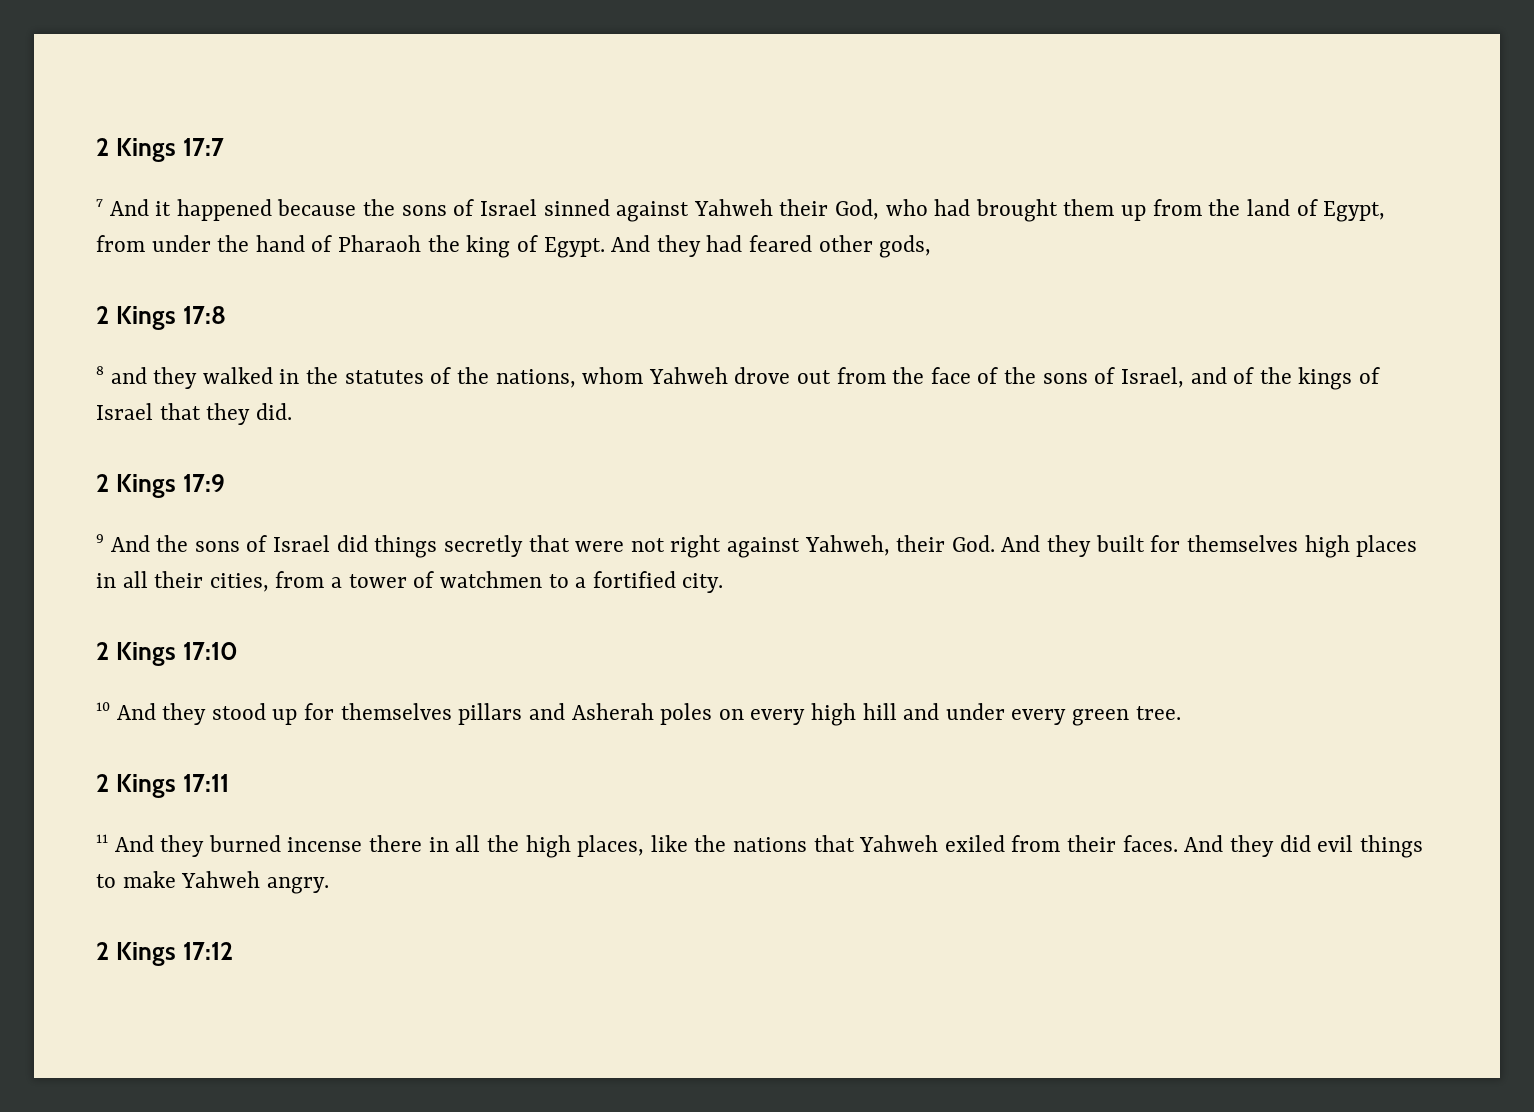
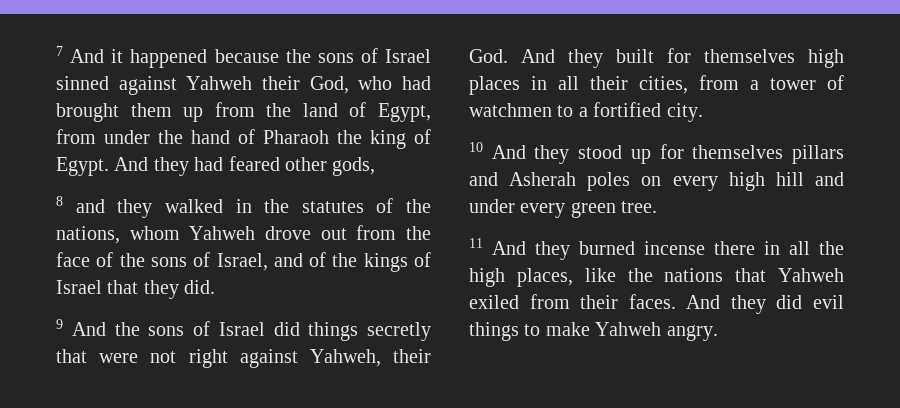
- 2 Kings 17:7
- 2 Kings 17:8
- 2 Kings 17:9
- 2 Kings 17:10
- 2 Kings 17:11
- 2 Kings 17:12

